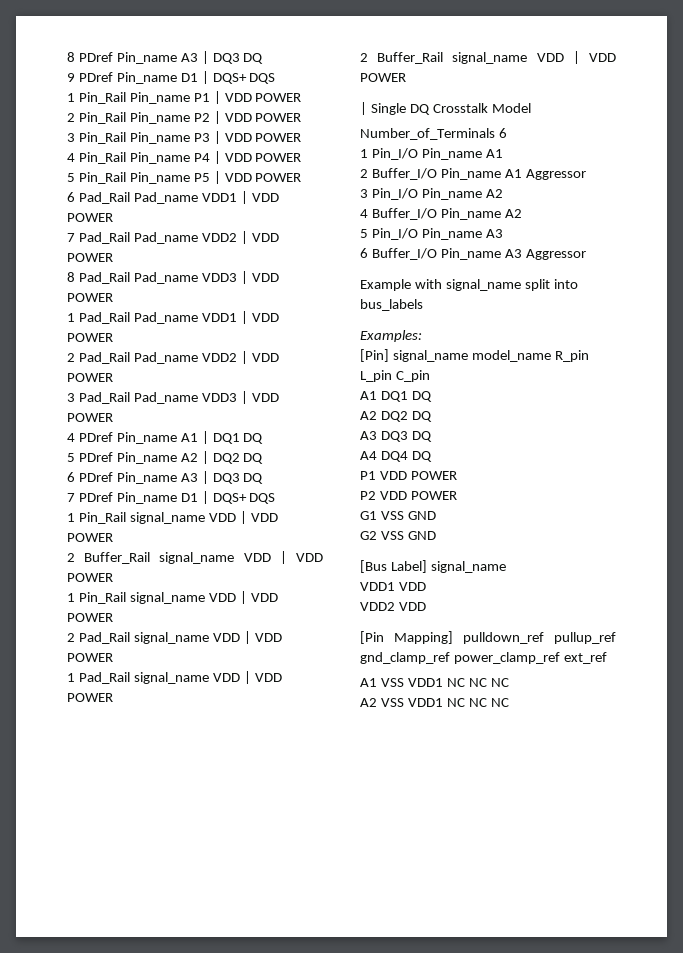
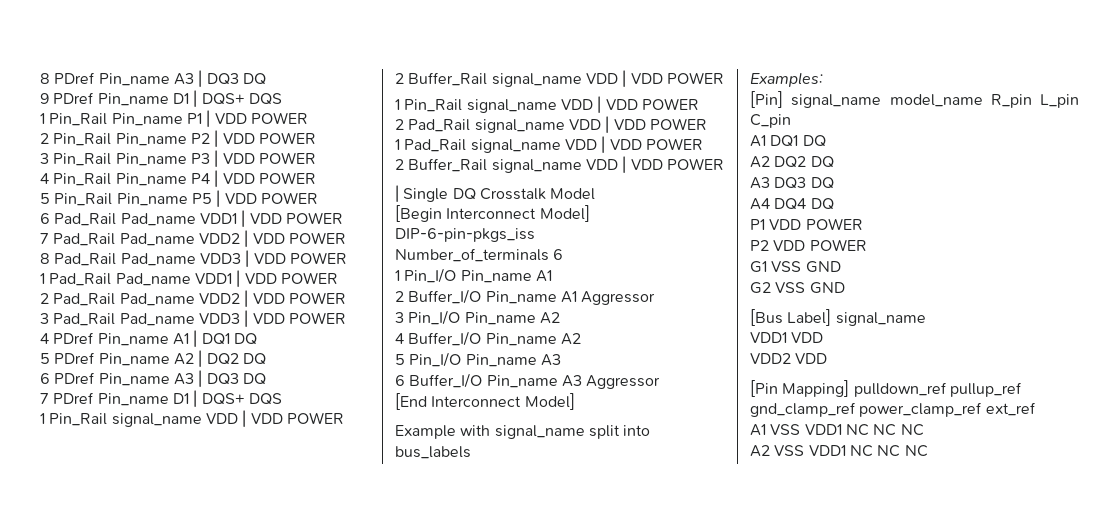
- Number_of_Terminals 6
+ [Begin Interconnect Model] DIP-6-pin-pkgs_iss
+ Number_of_terminals 6
+ [End Interconnect Model]

